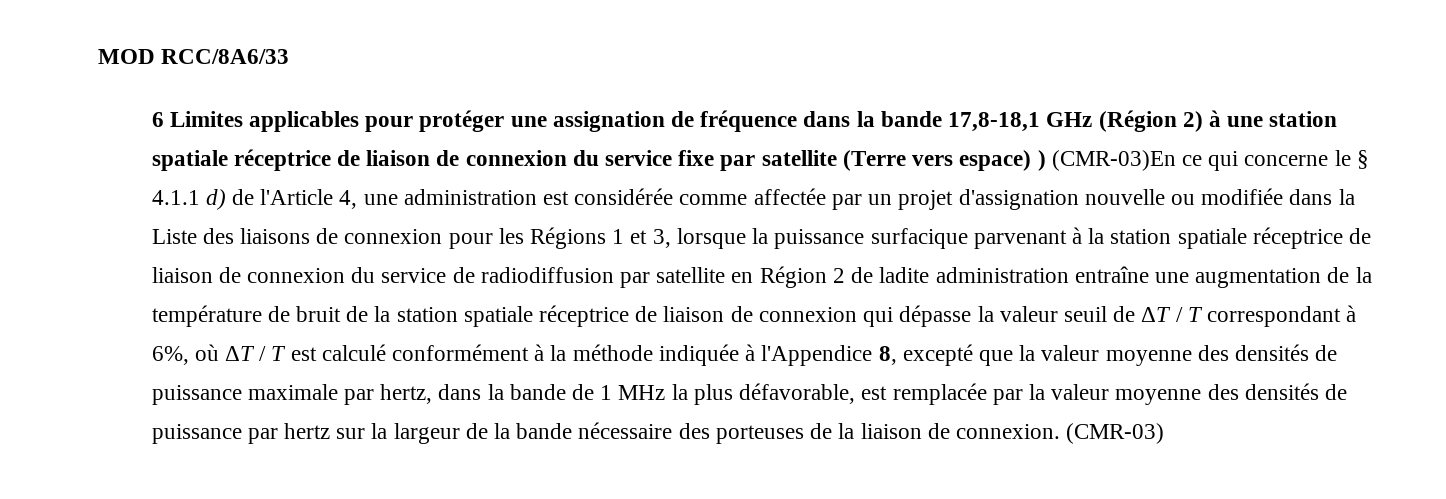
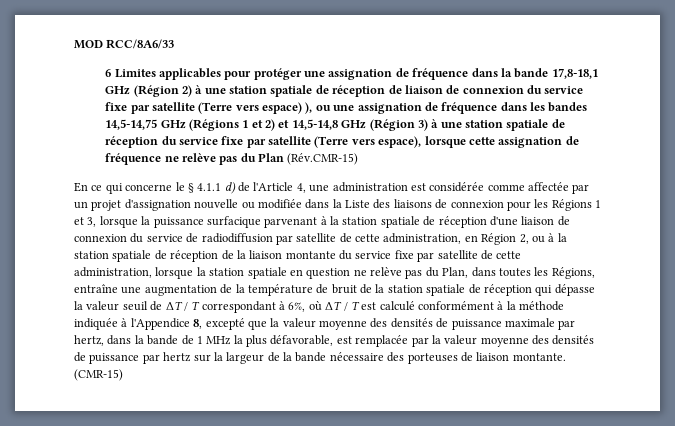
- 6 Limites applicables pour protéger une assignation de fréquence dans la bande 17,8-18,1 GHz (Région 2) à une station spatiale réceptrice de liaison de connexion du service fixe par satellite (Terre vers espace) ) (CMR-03)En ce qui concerne le § 4.1.1 d) de l'Article 4, une administration est considérée comme affectée par un projet d'assignation nouvelle ou modifiée dans la Liste des liaisons de connexion pour les Régions 1 et 3, lorsque la puissance surfacique parvenant à la station spatiale réceptrice de liaison de connexion du service de radiodiffusion par satellite en Région 2 de ladite administration entraîne une augmentation de la température de bruit de la station spatiale réceptrice de liaison de connexion qui dépasse la valeur seuil de ΔT / T correspondant à 6%, où ΔT / T est calculé conformément à la méthode indiquée à l'Appendice 8, excepté que la valeur moyenne des densités de puissance maximale par hertz, dans la bande de 1 MHz la plus défavorable, est remplacée par la valeur moyenne des densités de puissance par hertz sur la largeur de la bande nécessaire des porteuses de la liaison de connexion. (CMR-03)
+ 6 Limites applicables pour protéger une assignation de fréquence dans la bande 17,8-18,1 GHz (Région 2) à une station spatiale de réception de liaison de connexion du service fixe par satellite (Terre vers espace) ), ou une assignation de fréquence dans les bandes 14,5-14,75 GHz (Régions 1 et 2) et 14,5-14,8 GHz (Région 3) à une station spatiale de réception du service fixe par satellite (Terre vers espace), lorsque cette assignation de fréquence ne relève pas du Plan (Rév.CMR-15)
+ En ce qui concerne le § 4.1.1 d) de l'Article 4, une administration est considérée comme affectée par un projet d'assignation nouvelle ou modifiée dans la Liste des liaisons de connexion pour les Régions 1 et 3, lorsque la puissance surfacique parvenant à la station spatiale de réception d'une liaison de connexion du service de radiodiffusion par satellite de cette administration, en Région 2, ou à la station spatiale de réception de la liaison montante du service fixe par satellite de cette administration, lorsque la station spatiale en question ne relève pas du Plan, dans toutes les Régions, entraîne une augmentation de la température de bruit de la station spatiale de réception qui dépasse la valeur seuil de ΔT / T correspondant à 6%, où ΔT / T est calculé conformément à la méthode indiquée à l'Appendice 8, excepté que la valeur moyenne des densités de puissance maximale par hertz, dans la bande de 1 MHz la plus défavorable, est remplacée par la valeur moyenne des densités de puissance par hertz sur la largeur de la bande nécessaire des porteuses de liaison montante. (CMR-15)

